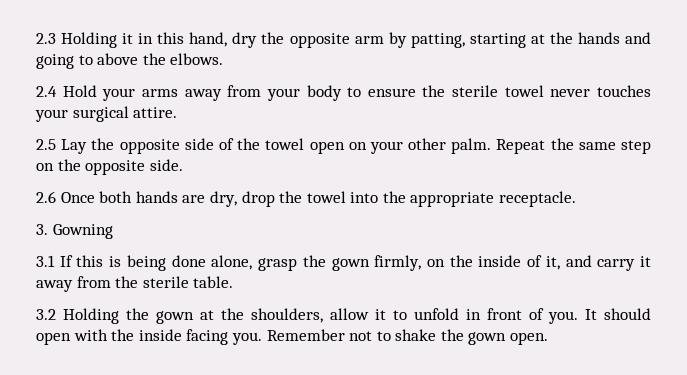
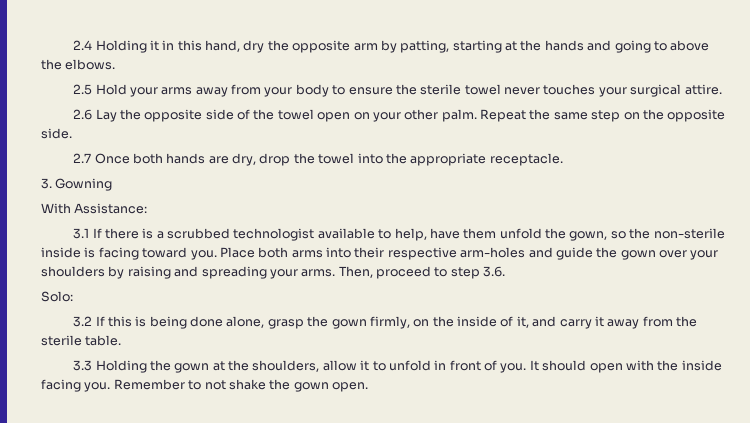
- 2.3 Holding it in this hand, dry the opposite arm by patting, starting at the hands and going to above the elbows.
+ 2.4 Holding it in this hand, dry the opposite arm by patting, starting at the hands and going to above the elbows.
- 2.4 Hold your arms away from your body to ensure the sterile towel never touches your surgical attire.
+ 2.5 Hold your arms away from your body to ensure the sterile towel never touches your surgical attire.
- 2.5 Lay the opposite side of the towel open on your other palm.
+ 2.6 Lay the opposite side of the towel open on your other palm.
- 2.6 Once both hands are dry, drop the towel into the appropriate receptacle.
+ 2.7 Once both hands are dry, drop the towel into the appropriate receptacle.
+ With Assistance:
- 3.1 If this is being done alone, grasp the gown firmly, on the inside of it, and carry it away from the sterile table.
+ 3.1 If there is a scrubbed technologist available to help, have them unfold the gown, so the non-sterile inside is facing toward you. Place both arms into their respective arm-holes and guide the gown over your shoulders by raising and spreading your arms. Then, proceed to step 3.6.
+ Solo:
+ 3.2 If this is being done alone, grasp the gown firmly, on the inside of it, and carry it away from the sterile table.
- 3.2 Holding the gown at the shoulders, allow it to unfold in front of you.
+ 3.3 Holding the gown at the shoulders, allow it to unfold in front of you.
- Remember not to shake the gown open.
+ Remember to not shake the gown open.

